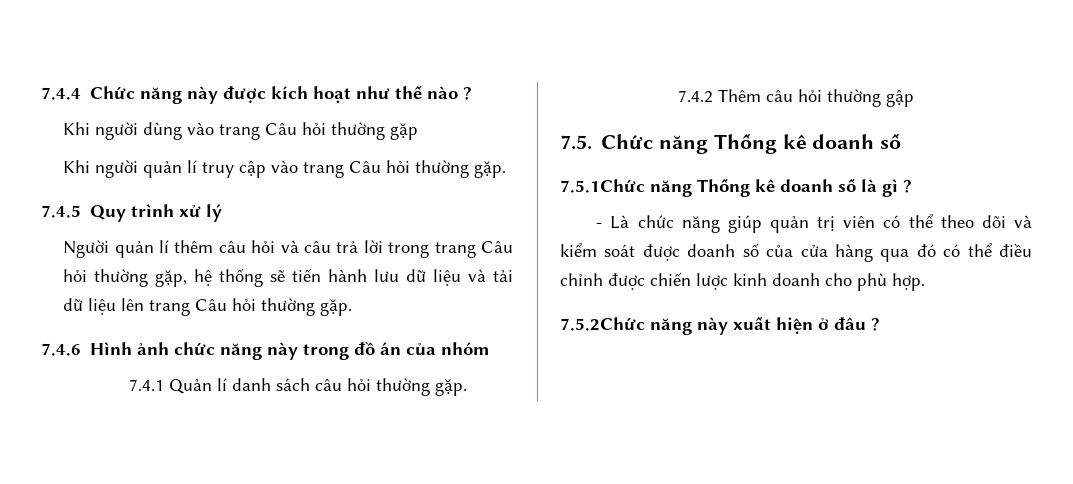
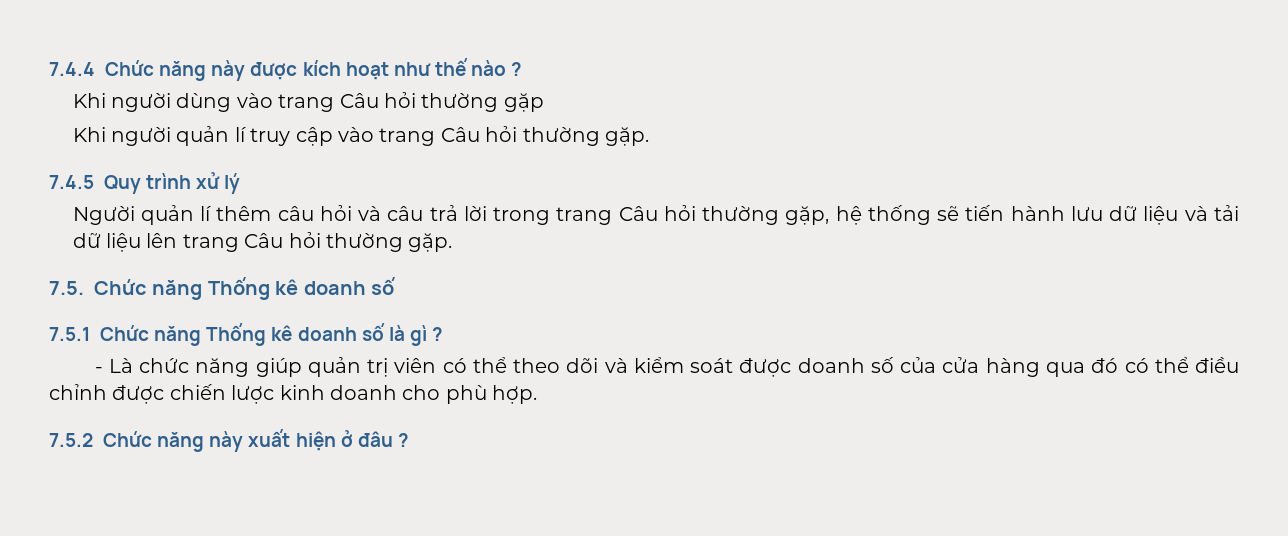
- 7.4.6 Hình ảnh chức năng này trong đồ án của nhóm
- 7.4.1 Quản lí danh sách câu hỏi thường gặp.
- 7.4.2 Thêm câu hỏi thường gập
- 7.5.1Chức năng Thống kê doanh số là gì ?
+ 7.5.1 Chức năng Thống kê doanh số là gì ?
- 7.5.2Chức năng này xuất hiện ở đâu ?
+ 7.5.2 Chức năng này xuất hiện ở đâu ?

